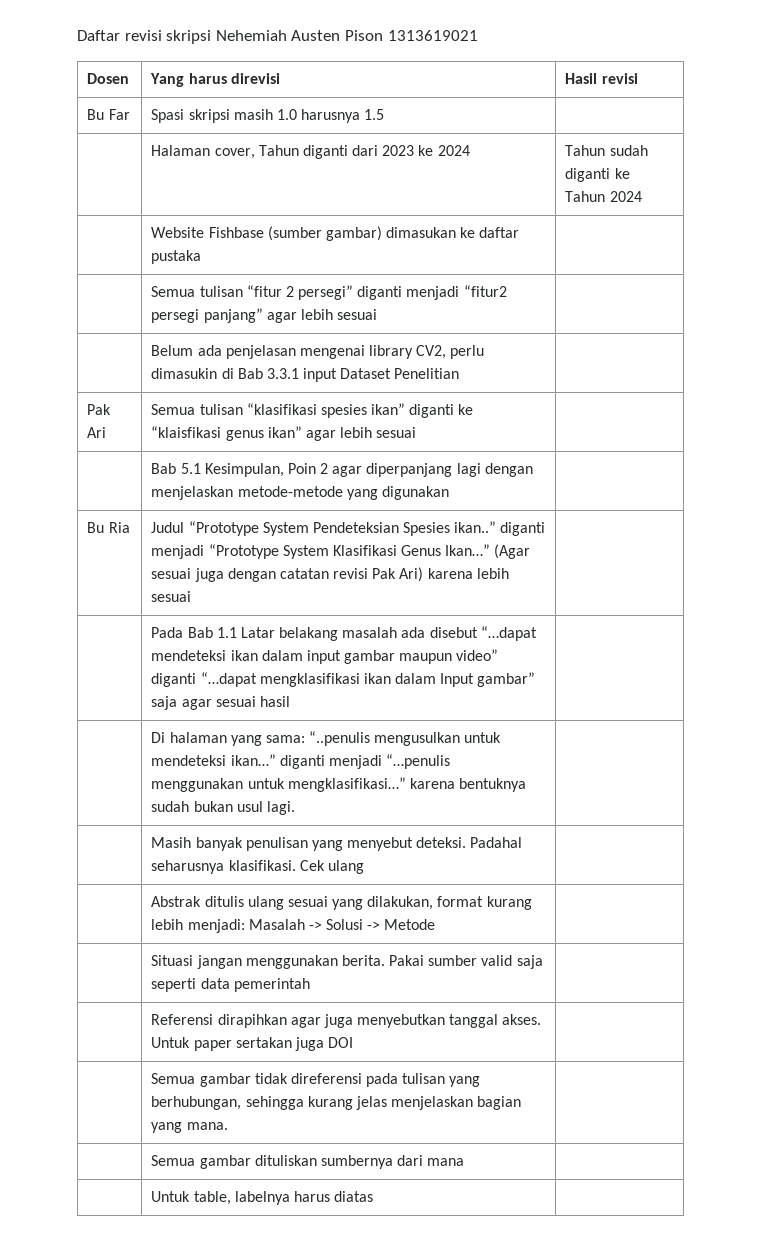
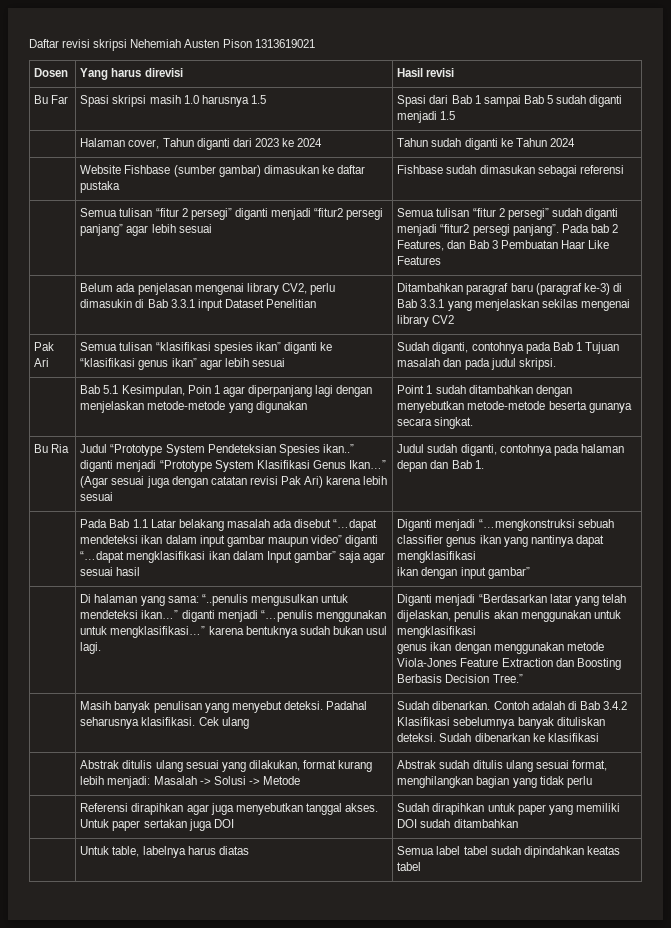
- Bu Far | Spasi skripsi masih 1.0 harusnya 1.5 |
+ Bu Far | Spasi skripsi masih 1.0 harusnya 1.5 | Spasi dari Bab 1 sampai Bab 5 sudah diganti menjadi 1.5
- | Website Fishbase (sumber gambar) dimasukan ke daftar pustaka |
+ | Website Fishbase (sumber gambar) dimasukan ke daftar pustaka | Fishbase sudah dimasukan sebagai referensi
- | Semua tulisan “fitur 2 persegi” diganti menjadi “fitur2 persegi panjang” agar lebih sesuai |
+ | Semua tulisan “fitur 2 persegi” diganti menjadi “fitur2 persegi panjang” agar lebih sesuai | Semua tulisan “fitur 2 persegi” sudah diganti menjadi “fitur2 persegi panjang”. Pada bab 2 Features, dan Bab 3 Pembuatan Haar Like Features
- | Belum ada penjelasan mengenai library CV2, perlu dimasukin di Bab 3.3.1 input Dataset Penelitian |
+ | Belum ada penjelasan mengenai library CV2, perlu dimasukin di Bab 3.3.1 input Dataset Penelitian | Ditambahkan paragraf baru (paragraf ke-3) di Bab 3.3.1 yang menjelaskan sekilas mengenai library CV2
- Pak Ari | Semua tulisan “klasifikasi spesies ikan” diganti ke “klaisfikasi genus ikan” agar lebih sesuai |
+ Pak Ari | Semua tulisan “klasifikasi spesies ikan” diganti ke “klasifikasi genus ikan” agar lebih sesuai | Sudah diganti, contohnya pada Bab 1 Tujuan masalah dan pada judul skripsi.
- | Bab 5.1 Kesimpulan, Poin 2 agar diperpanjang lagi dengan menjelaskan metode-metode yang digunakan |
+ | Bab 5.1 Kesimpulan, Poin 1 agar diperpanjang lagi dengan menjelaskan metode-metode yang digunakan | Point 1 sudah ditambahkan dengan menyebutkan metode-metode beserta gunanya secara singkat.
- Bu Ria | Judul “Prototype System Pendeteksian Spesies ikan..” diganti menjadi “Prototype System Klasifikasi Genus Ikan…” (Agar sesuai juga dengan catatan revisi Pak Ari) karena lebih sesuai |
+ Bu Ria | Judul “Prototype System Pendeteksian Spesies ikan..” diganti menjadi “Prototype System Klasifikasi Genus Ikan…” (Agar sesuai juga dengan catatan revisi Pak Ari) karena lebih sesuai | Judul sudah diganti, contohnya pada halaman depan dan Bab 1.
+ Diganti menjadi “…mengkonstruksi sebuah classifier genus ikan yang nantinya dapat mengklasifikasi
+ ikan dengan input gambar”
+ Diganti menjadi “Berdasarkan latar yang telah dijelaskan, penulis akan menggunakan untuk mengklasifikasi
+ genus ikan dengan menggunakan metode Viola-Jones Feature Extraction dan Boosting Berbasis Decision Tree.”
- | Masih banyak penulisan yang menyebut deteksi. Padahal seharusnya klasifikasi. Cek ulang |
+ | Masih banyak penulisan yang menyebut deteksi. Padahal seharusnya klasifikasi. Cek ulang | Sudah dibenarkan. Contoh adalah di Bab 3.4.2 Klasifikasi sebelumnya banyak dituliskan deteksi. Sudah dibenarkan ke klasifikasi
- | Abstrak ditulis ulang sesuai yang dilakukan, format kurang lebih menjadi: Masalah -> Solusi -> Metode |
- | Situasi jangan menggunakan berita. Pakai sumber valid saja seperti data pemerintah |
+ | Abstrak ditulis ulang sesuai yang dilakukan, format kurang lebih menjadi: Masalah -> Solusi -> Metode | Abstrak sudah ditulis ulang sesuai format, menghilangkan bagian yang tidak perlu
- | Referensi dirapihkan agar juga menyebutkan tanggal akses. Untuk paper sertakan juga DOI |
- | Semua gambar tidak direferensi pada tulisan yang berhubungan, sehingga kurang jelas menjelaskan bagian yang mana. |
- | Semua gambar dituliskan sumbernya dari mana |
+ | Referensi dirapihkan agar juga menyebutkan tanggal akses. Untuk paper sertakan juga DOI | Sudah dirapihkan untuk paper yang memiliki DOI sudah ditambahkan
- | Untuk table, labelnya harus diatas |
+ | Untuk table, labelnya harus diatas | Semua label tabel sudah dipindahkan keatas tabel

